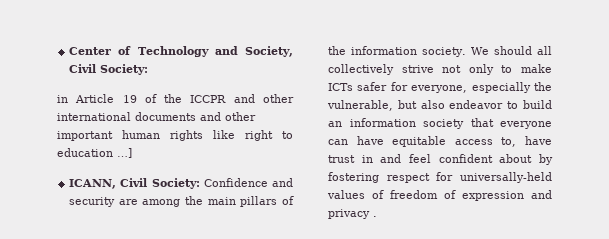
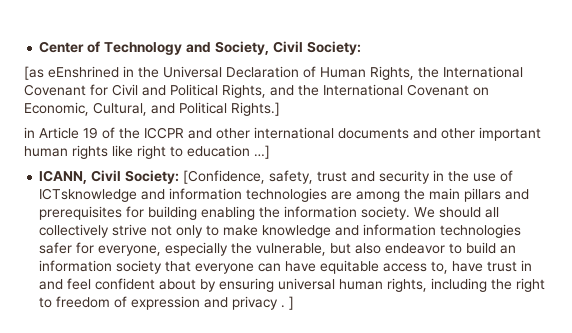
+ [as eEnshrined in the Universal Declaration of Human Rights, the International Covenant for Civil and Political Rights, and the International Covenant on Economic, Cultural, and Political Rights.]
- ICANN, Civil Society: Confidence and security are among the main pillars of the information society.
+ ICANN, Civil Society: [Confidence, safety, trust and security in the use of ICTsknowledge and information technologies are among the main pillars and prerequisites for building enabling the information society.
- We should all collectively strive not only to make ICTs safer for everyone, especially the vulnerable, but also endeavor to build an information society that everyone can have equitable access to, have trust in and feel confident about by fostering respect for universally-held values of freedom of expression and privacy .
+ We should all collectively strive not only to make knowledge and information technologies safer for everyone, especially the vulnerable, but also endeavor to build an information society that everyone can have equitable access to, have trust in and feel confident about by ensuring universal human rights, including the right to freedom of expression and privacy . ]

